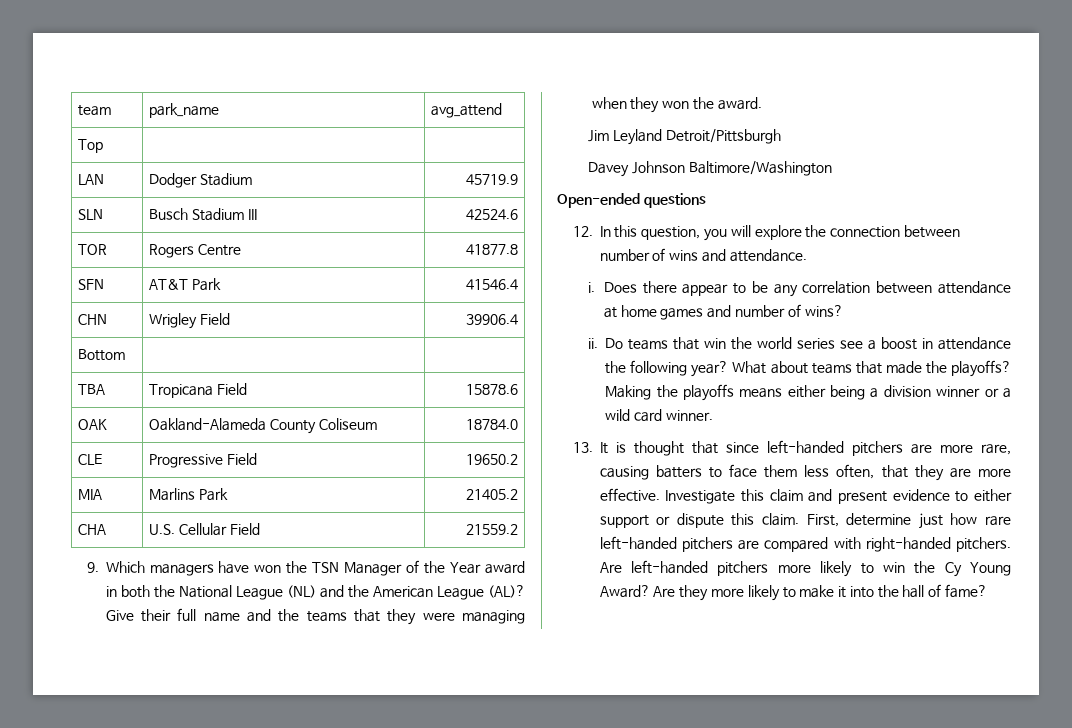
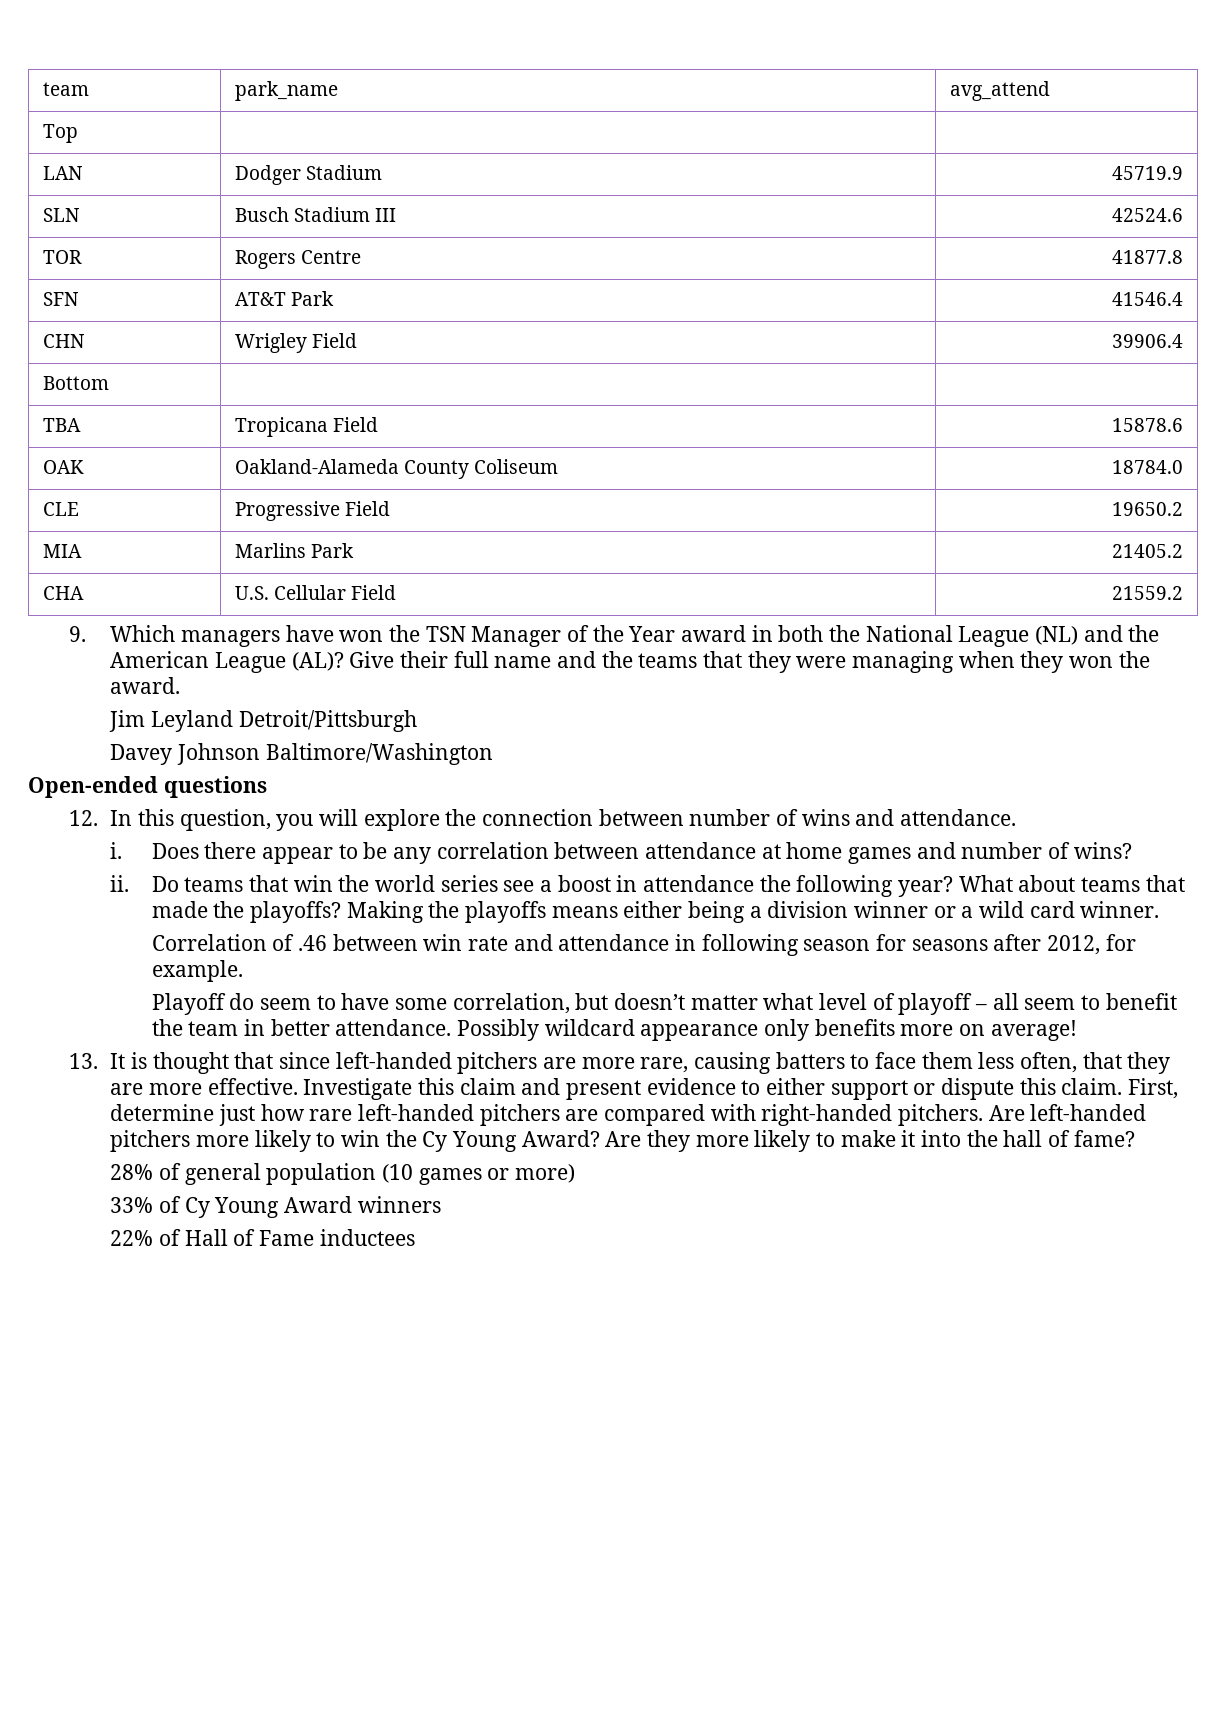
+ Correlation of .46 between win rate and attendance in following season for seasons after 2012, for example.
+ Playoff do seem to have some correlation, but doesn’t matter what level of playoff – all seem to benefit the team in better attendance. Possibly wildcard appearance only benefits more on average!
+ 28% of general population (10 games or more)
+ 33% of Cy Young Award winners
+ 22% of Hall of Fame inductees

